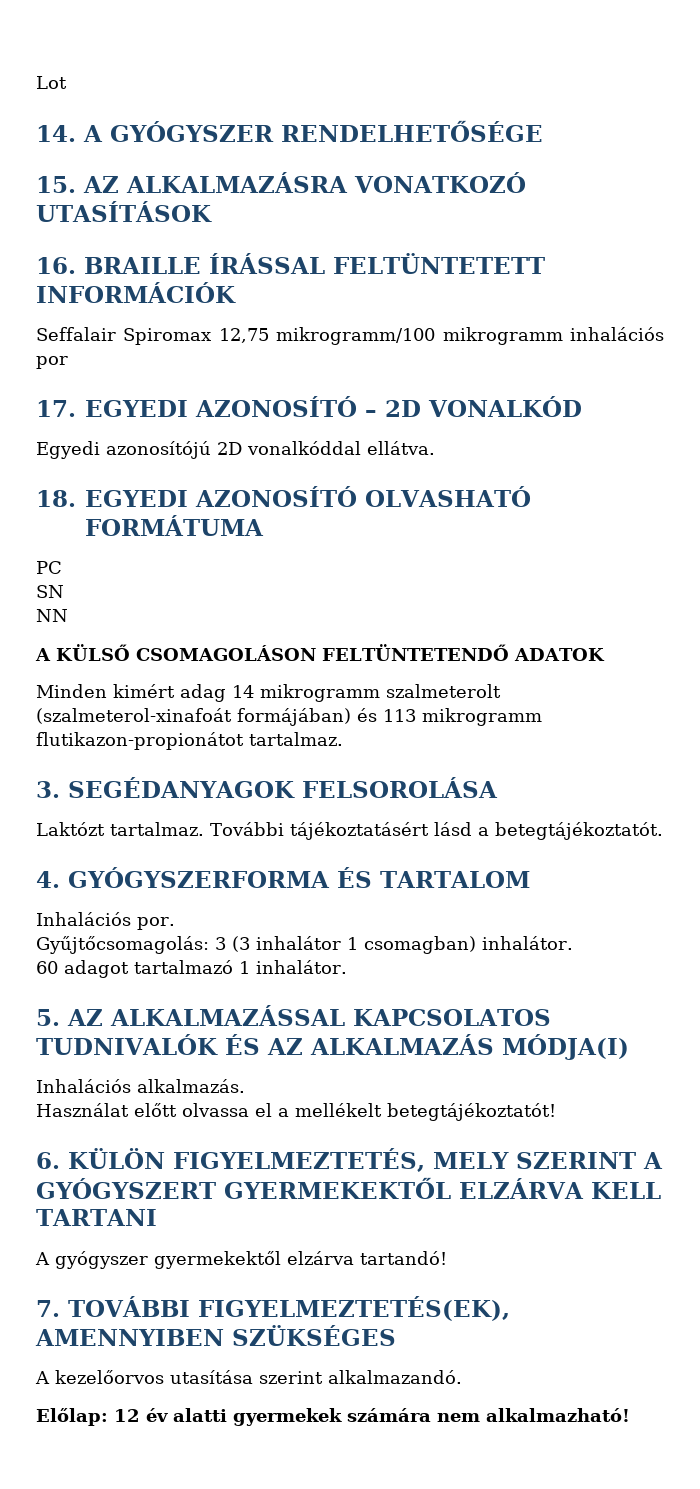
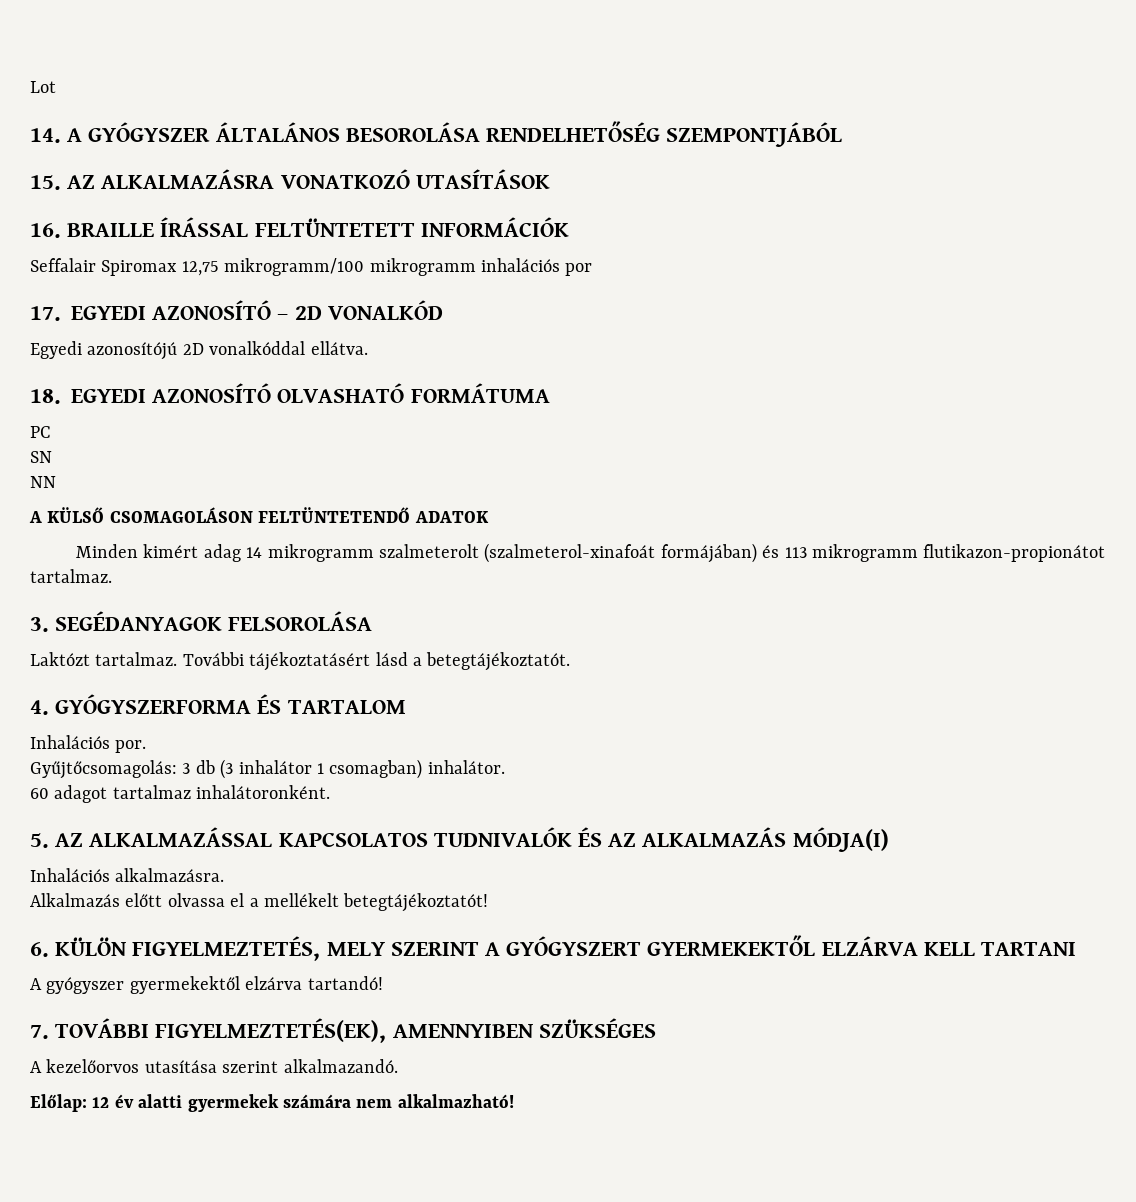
- 14. A GYÓGYSZER RENDELHETŐSÉGE
+ 14. A GYÓGYSZER ÁLTALÁNOS BESOROLÁSA RENDELHETŐSÉG SZEMPONTJÁBÓL
- Gyűjtőcsomagolás: 3 (3 inhalátor 1 csomagban) inhalátor.
+ Gyűjtőcsomagolás: 3 db (3 inhalátor 1 csomagban) inhalátor.
- 60 adagot tartalmazó 1 inhalátor.
+ 60 adagot tartalmaz inhalátoronként.
- Inhalációs alkalmazás.
- Használat előtt olvassa el a mellékelt betegtájékoztatót!
+ Inhalációs alkalmazásra.
+ Alkalmazás előtt olvassa el a mellékelt betegtájékoztatót!

